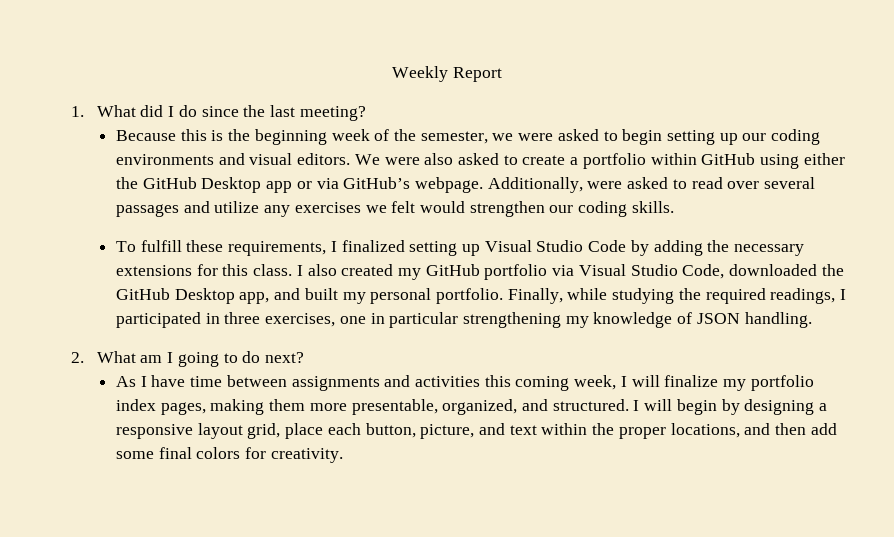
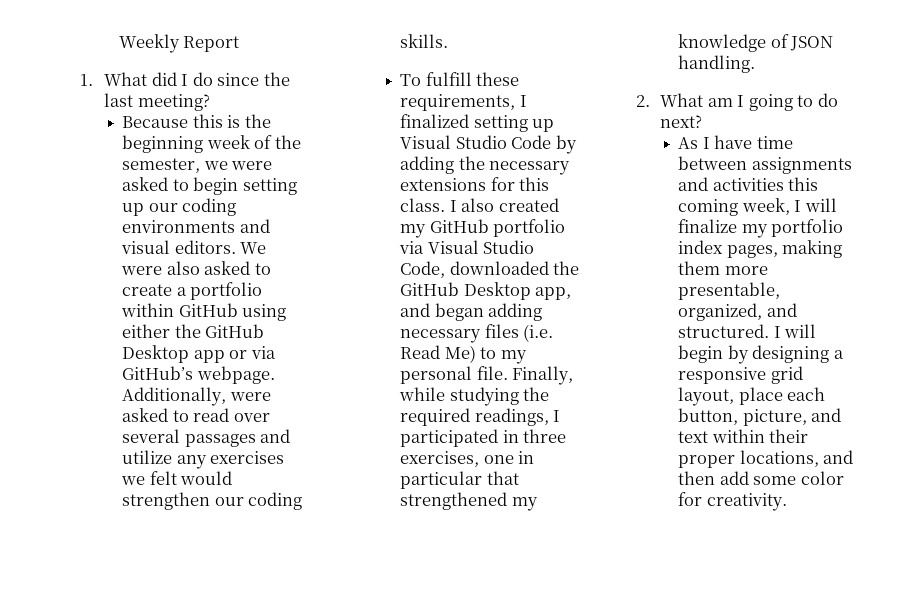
- I also created my GitHub portfolio via Visual Studio Code, downloaded the GitHub Desktop app, and built my personal portfolio.
+ I also created my GitHub portfolio via Visual Studio Code, downloaded the GitHub Desktop app, and began adding necessary files (i.e. Read Me) to my personal file.
- Finally, while studying the required readings, I participated in three exercises, one in particular strengthening my knowledge of JSON handling.
+ Finally, while studying the required readings, I participated in three exercises, one in particular that strengthened my knowledge of JSON handling.
- I will begin by designing a responsive layout grid, place each button, picture, and text within the proper locations, and then add some final colors for creativity.
+ I will begin by designing a responsive grid layout, place each button, picture, and text within their proper locations, and then add some color for creativity.

